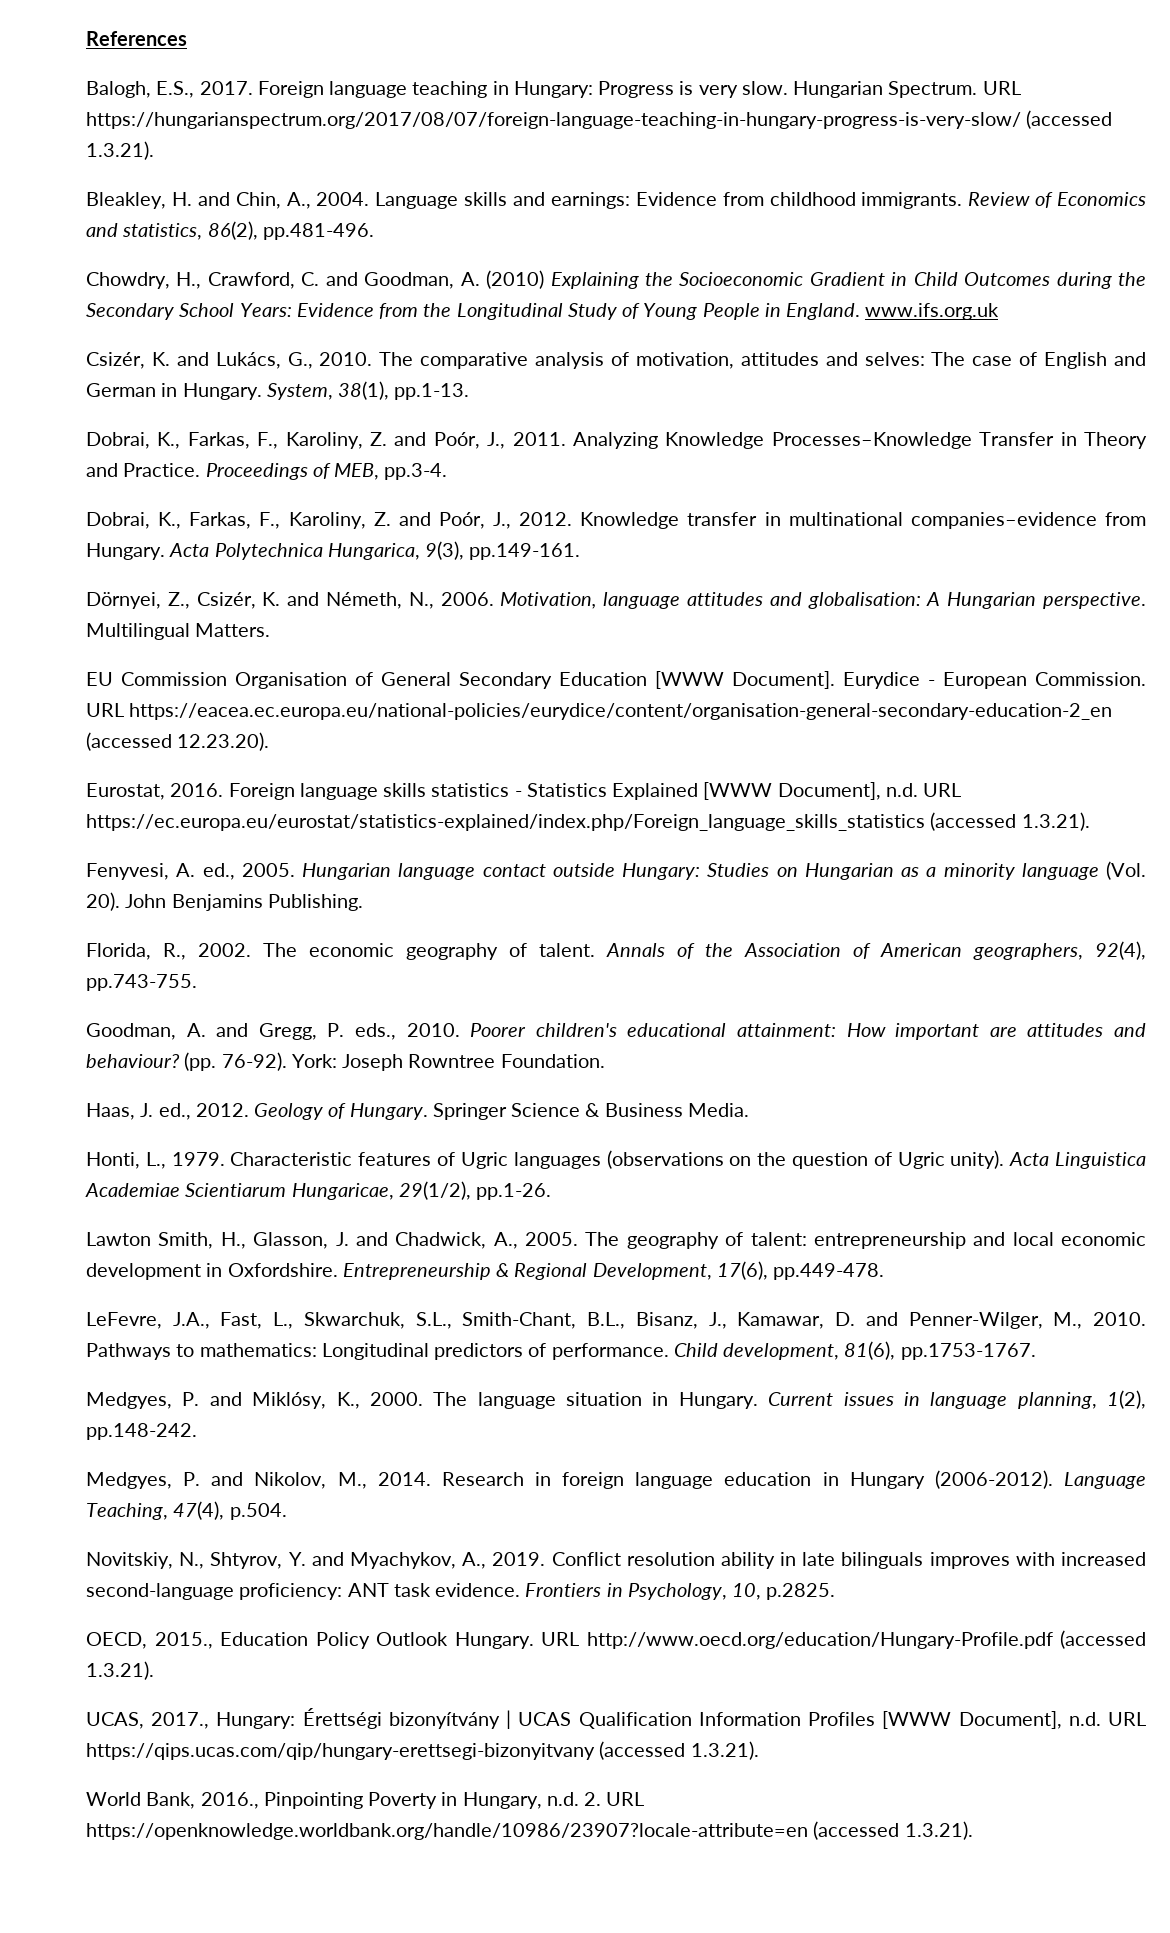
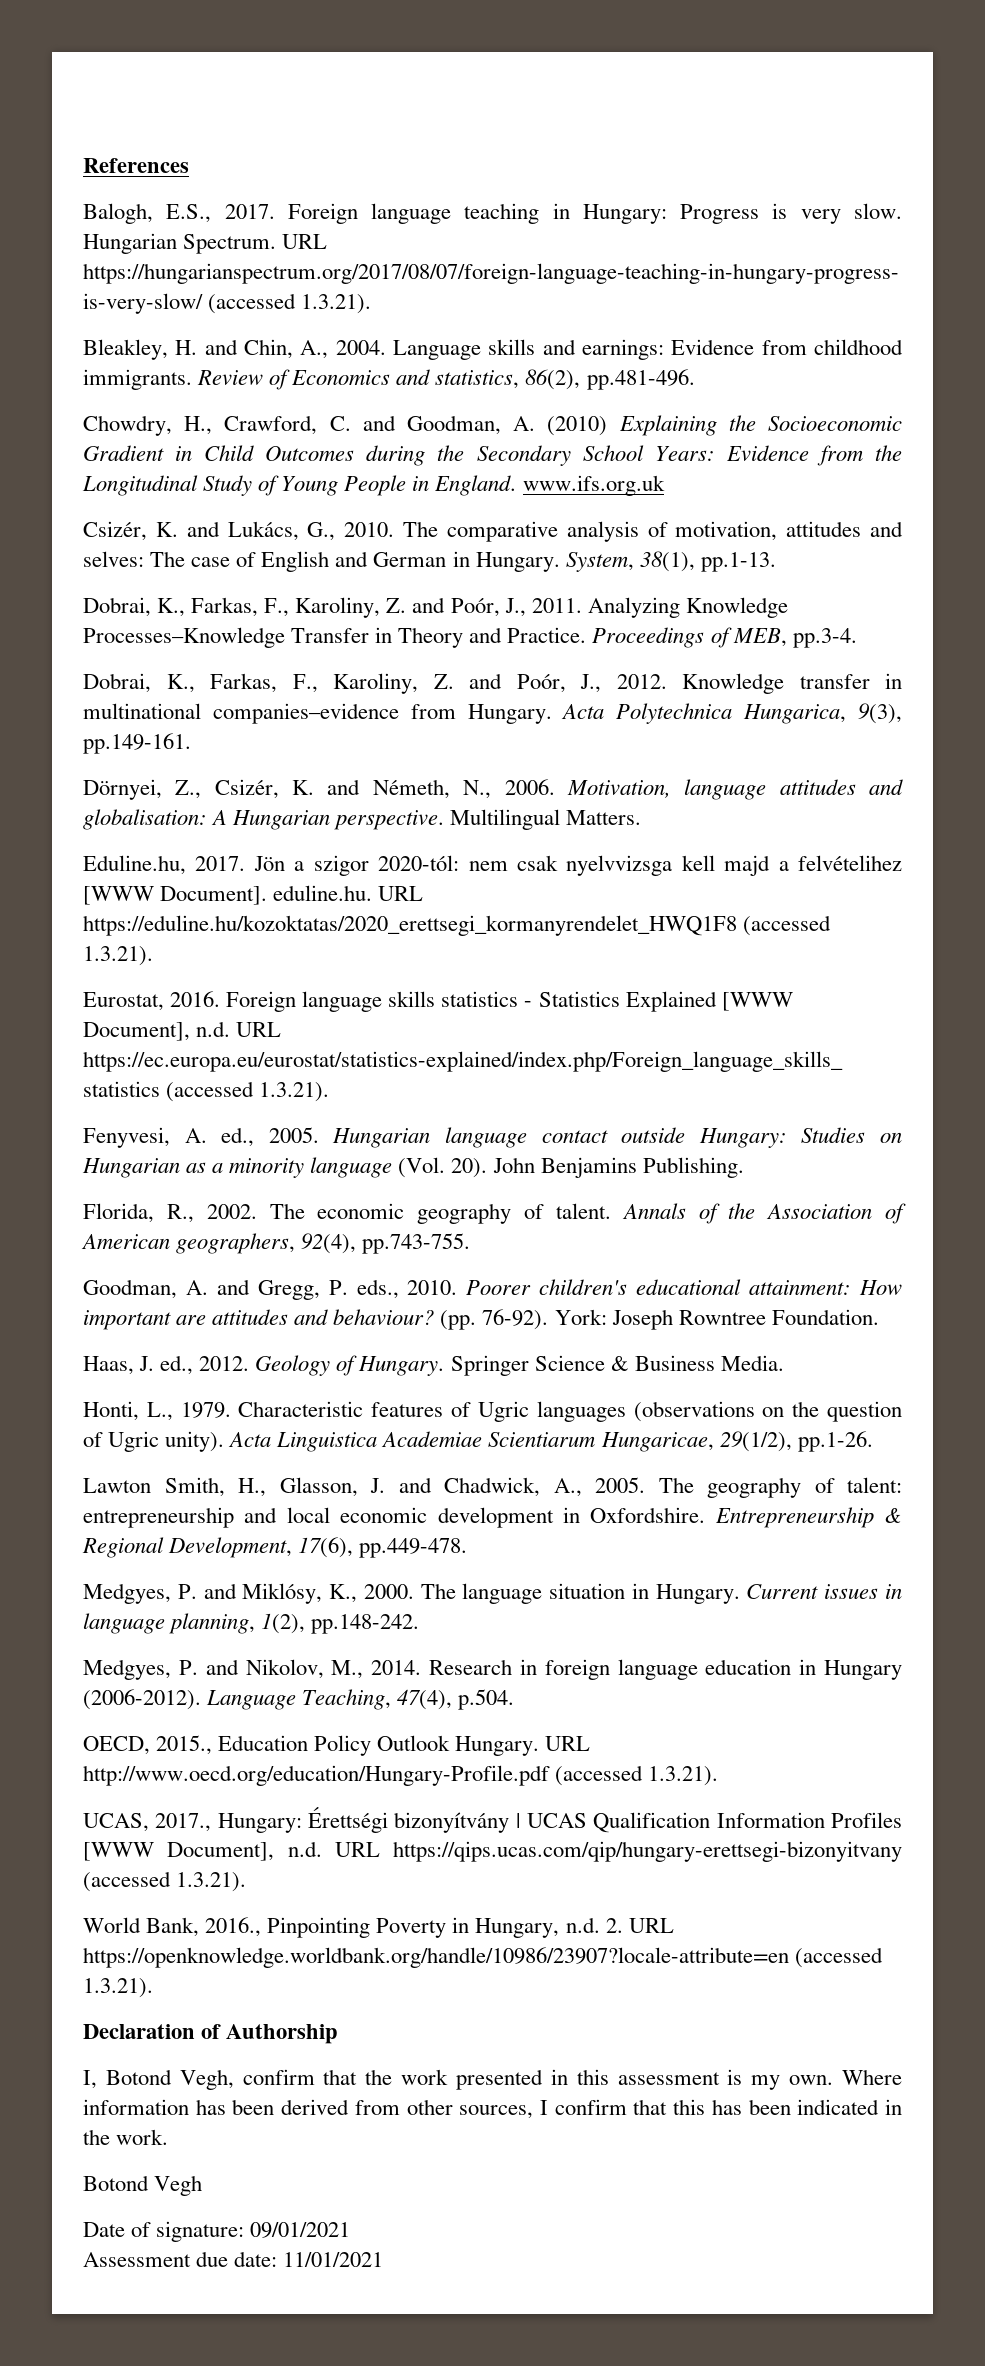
- EU Commission Organisation of General Secondary Education [WWW Document]. Eurydice - European Commission. URL https://eacea.ec.europa.eu/national-policies/eurydice/content/organisation-general-secondary-education-2_en (accessed 12.23.20).
+ Eduline.hu, 2017. Jön a szigor 2020-tól: nem csak nyelvvizsga kell majd a felvételihez [WWW Document]. eduline.hu. URL https://eduline.hu/kozoktatas/2020_erettsegi_kormanyrendelet_HWQ1F8 (accessed 1.3.21).
- LeFevre, J.A., Fast, L., Skwarchuk, S.L., Smith‐Chant, B.L., Bisanz, J., Kamawar, D. and Penner‐Wilger, M., 2010. Pathways to mathematics: Longitudinal predictors of performance. Child development, 81(6), pp.1753-1767.
- Novitskiy, N., Shtyrov, Y. and Myachykov, A., 2019. Conflict resolution ability in late bilinguals improves with increased second-language proficiency: ANT task evidence. Frontiers in Psychology, 10, p.2825.
+ Declaration of Authorship
+ I, Botond Vegh, confirm that the work presented in this assessment is my own. Where information has been derived from other sources, I confirm that this has been indicated in the work.
+ Botond Vegh
+ Date of signature: 09/01/2021
+ Assessment due date: 11/01/2021

